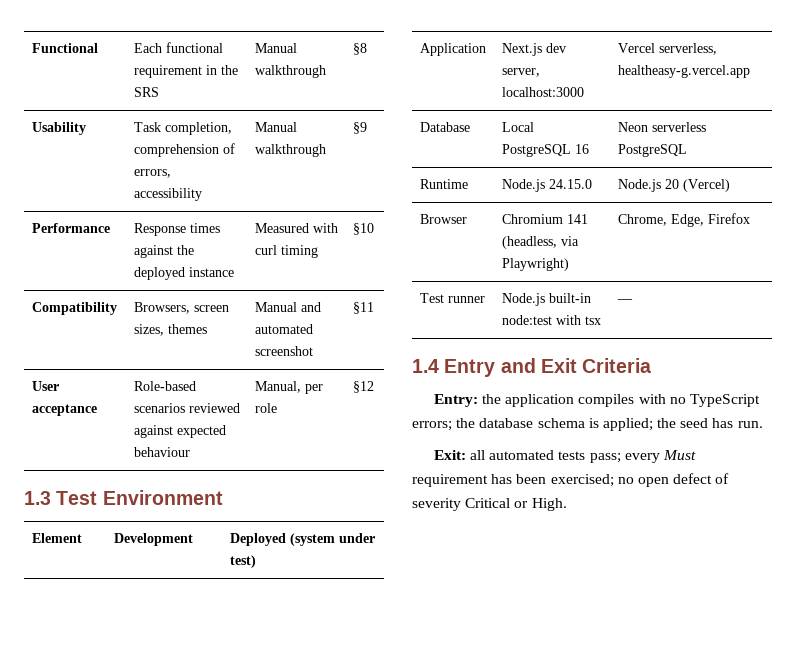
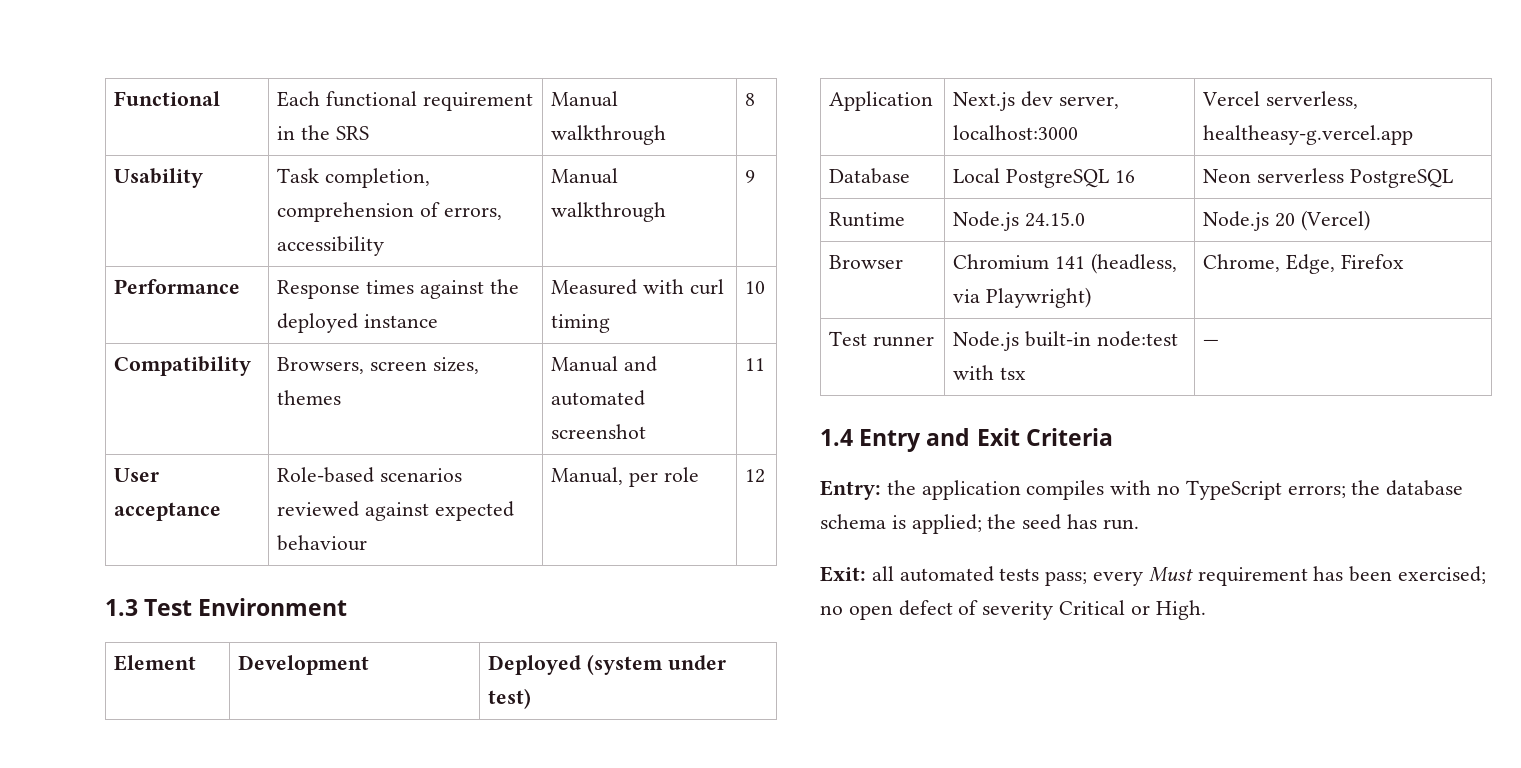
- Functional | Each functional requirement in the SRS | Manual walkthrough | §8
+ Functional | Each functional requirement in the SRS | Manual walkthrough | 8
- Usability | Task completion, comprehension of errors, accessibility | Manual walkthrough | §9
+ Usability | Task completion, comprehension of errors, accessibility | Manual walkthrough | 9
- Performance | Response times against the deployed instance | Measured with curl timing | §10
+ Performance | Response times against the deployed instance | Measured with curl timing | 10
- Compatibility | Browsers, screen sizes, themes | Manual and automated screenshot | §11
+ Compatibility | Browsers, screen sizes, themes | Manual and automated screenshot | 11
- User acceptance | Role-based scenarios reviewed against expected behaviour | Manual, per role | §12
+ User acceptance | Role-based scenarios reviewed against expected behaviour | Manual, per role | 12

